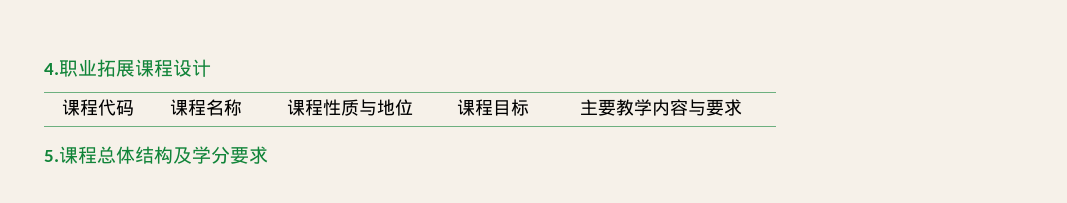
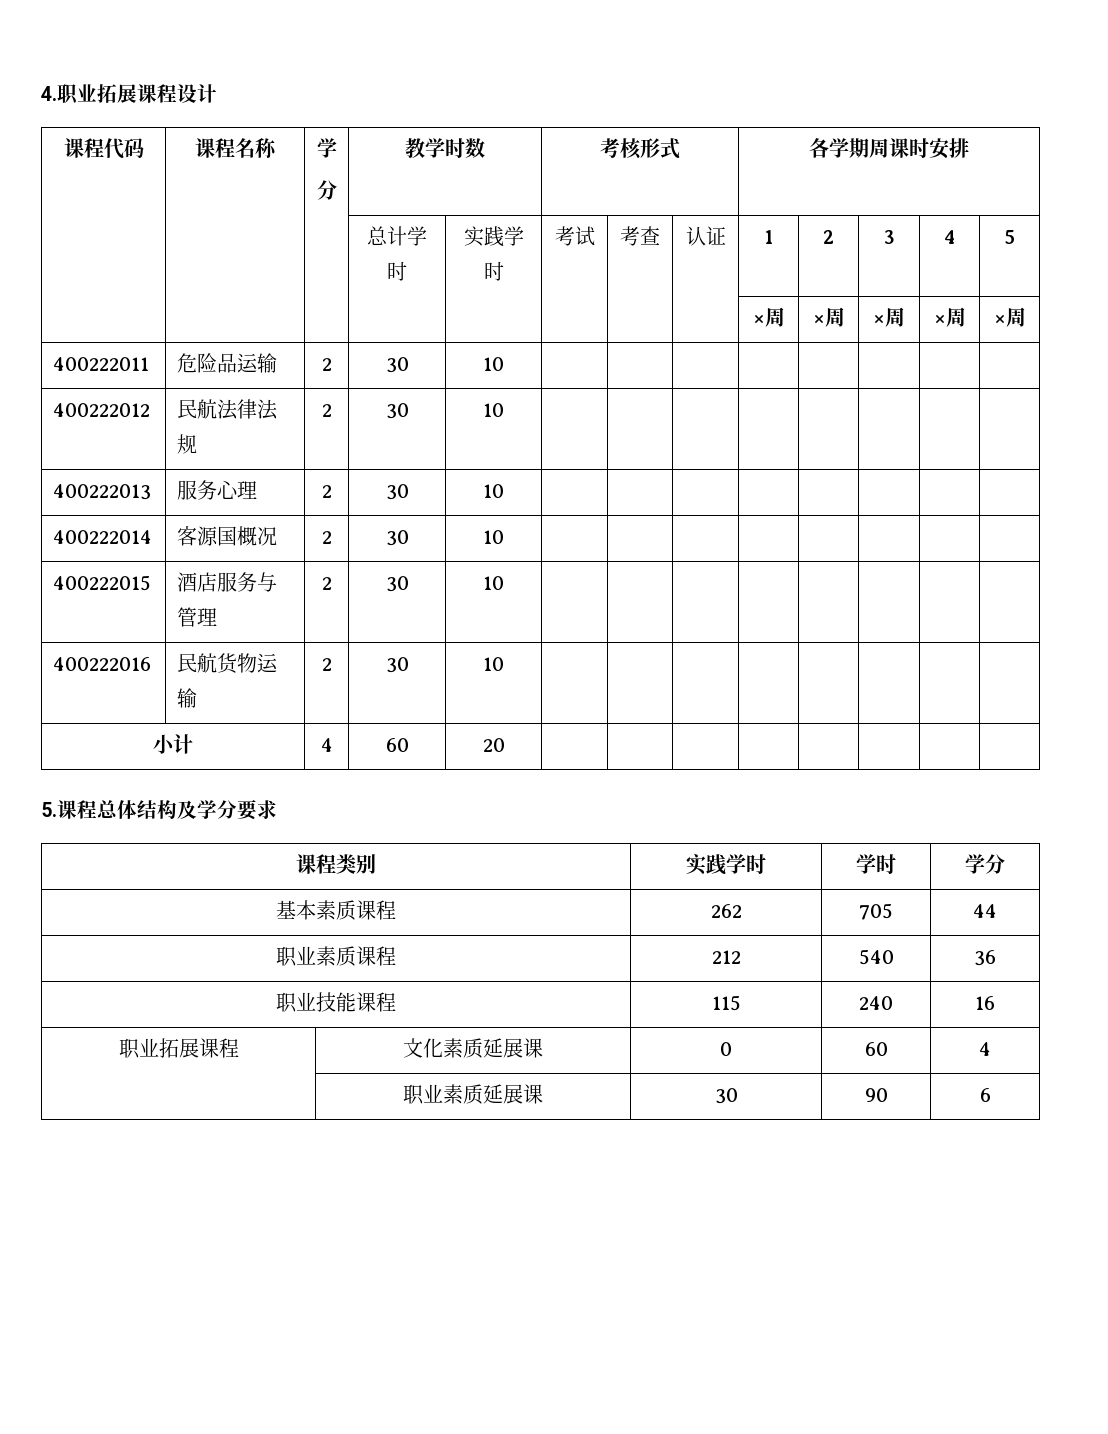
- 课程代码 | 课程名称 | 课程性质与地位 | 课程目标 | 主要教学内容与要求
+ 课程代码 | 课程名称 | 学
+ 分 | 教学时数 | 考核形式 | 各学期周课时安排
+ | | | 总计学时 | 实践学时 | 考试 | 考查 | 认证 | 1 | 2 | 3 | 4 | 5
+ | | | | | | | | ×周 | ×周 | ×周 | ×周 | ×周
+ 400222011 | 危险品运输 | 2 | 30 | 10 | | | | | | | |
+ 400222012 | 民航法律法规 | 2 | 30 | 10 | | | | | | | |
+ 400222013 | 服务心理 | 2 | 30 | 10 | | | | | | | |
+ 400222014 | 客源国概况 | 2 | 30 | 10 | | | | | | | |
+ 400222015 | 酒店服务与管理 | 2 | 30 | 10 | | | | | | | |
+ 400222016 | 民航货物运输 | 2 | 30 | 10 | | | | | | | |
+ 小计 | 4 | 60 | 20 | | | | | | | |
+ 课程类别 | 实践学时 | 学时 | 学分
+ 基本素质课程 | 262 | 705 | 44
+ 职业素质课程 | 212 | 540 | 36
+ 职业技能课程 | 115 | 240 | 16
+ 职业拓展课程 | 文化素质延展课 | 0 | 60 | 4
+ | 职业素质延展课 | 30 | 90 | 6

